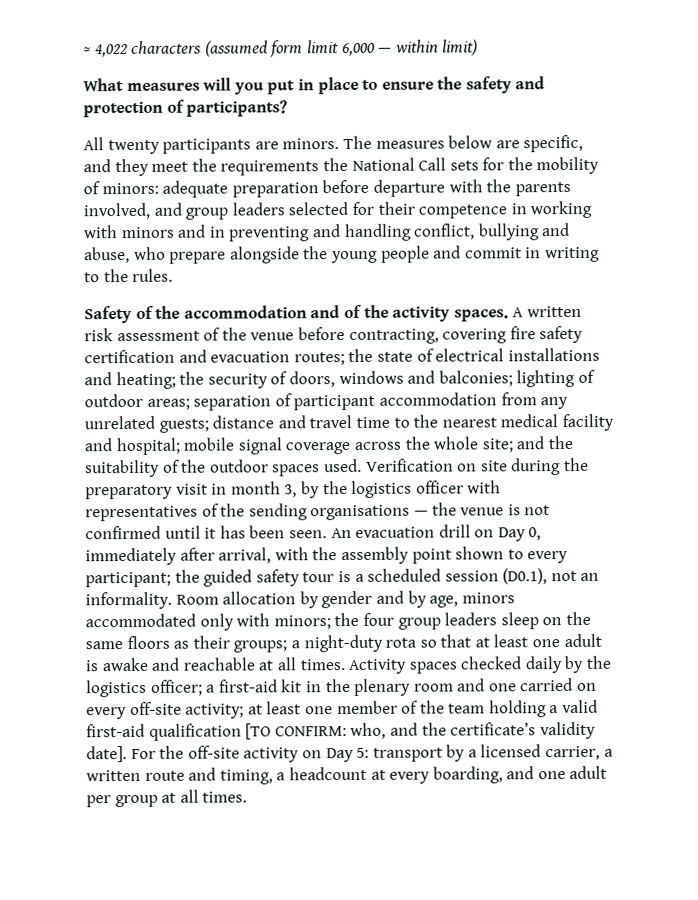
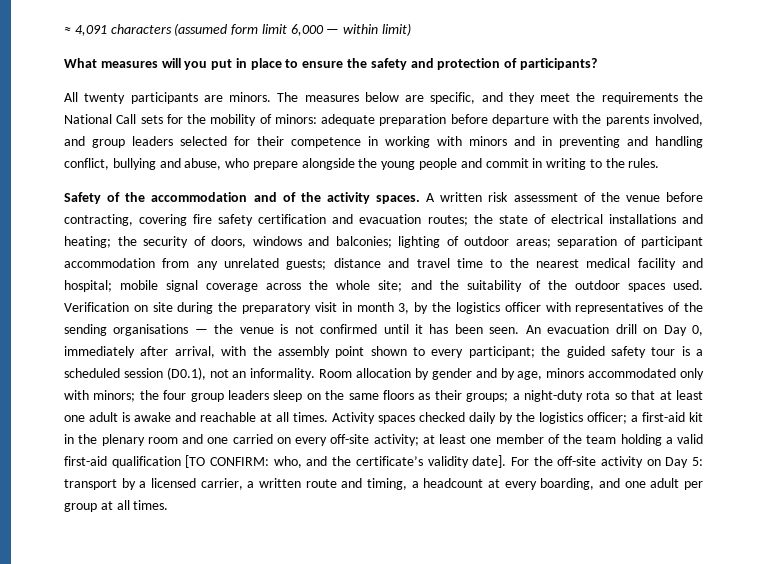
- ≈ 4,022 characters (assumed form limit 6,000 — within limit)
+ ≈ 4,091 characters (assumed form limit 6,000 — within limit)

